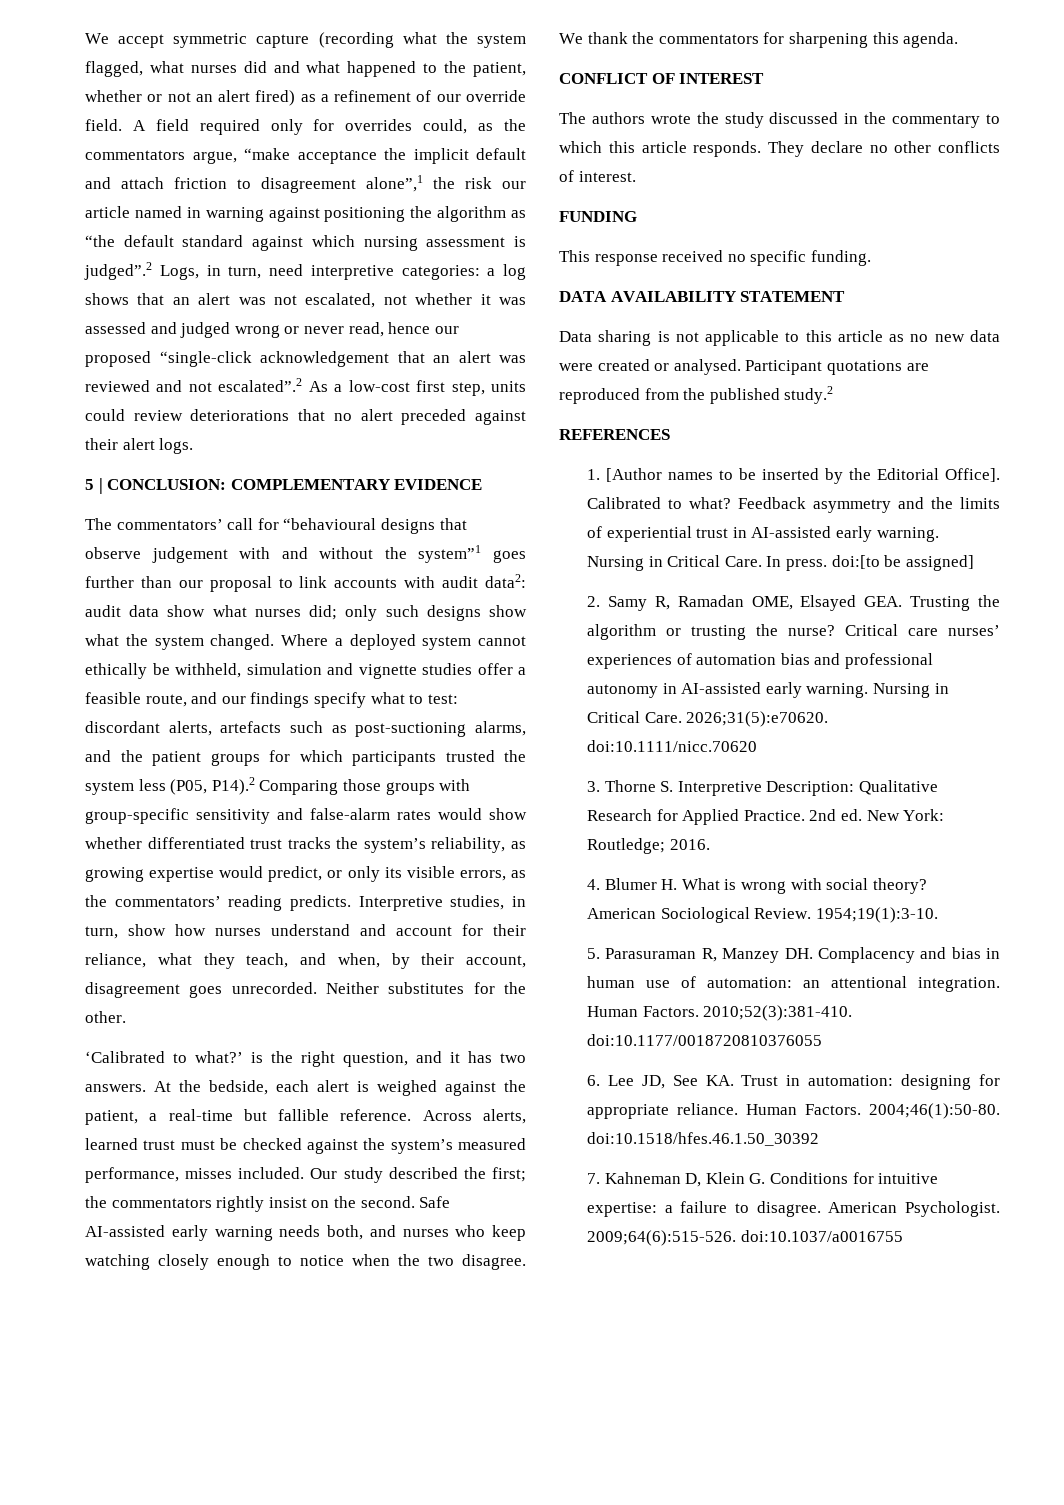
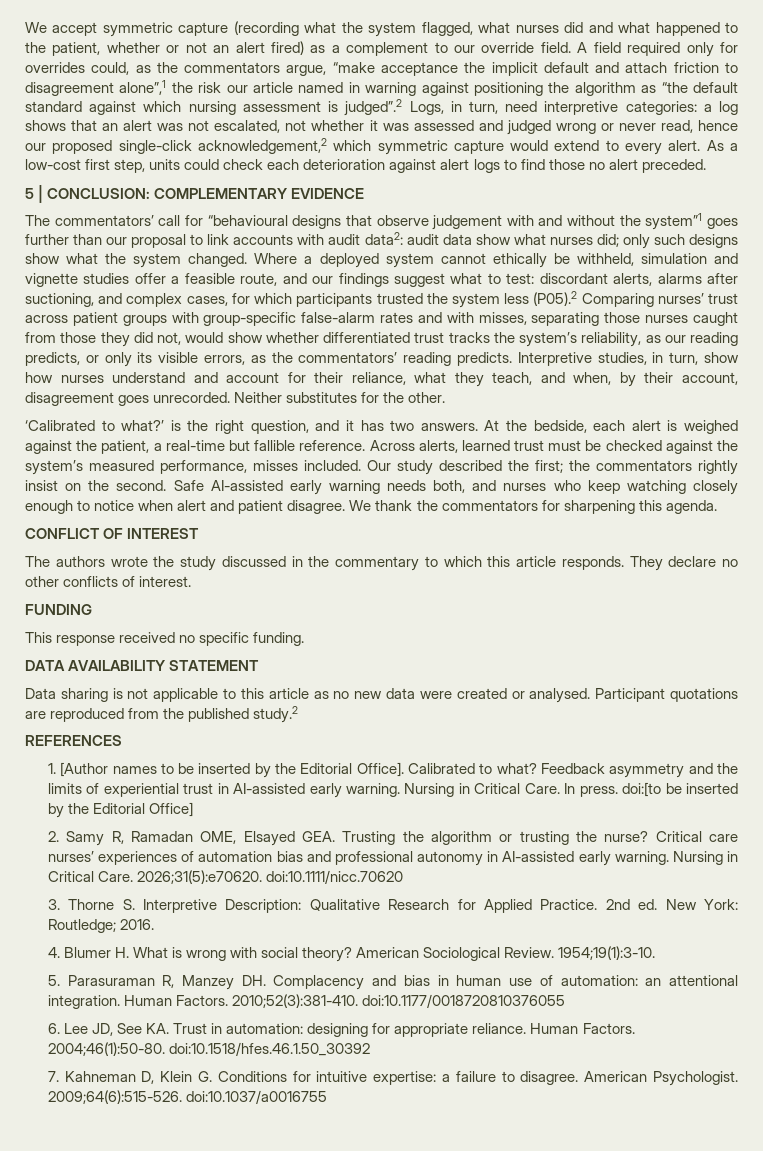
- We accept symmetric capture (recording what the system flagged, what nurses did and what happened to the patient, whether or not an alert fired) as a refinement of our override field.
+ We accept symmetric capture (recording what the system flagged, what nurses did and what happened to the patient, whether or not an alert fired) as a complement to our override field.
- a log shows that an alert was not escalated, not whether it was assessed and judged wrong or never read, hence our proposed “single-click acknowledgement that an alert was reviewed and not escalated”.2 As a low-cost first step, units could review deteriorations that no alert preceded against their alert logs.
+ a log shows that an alert was not escalated, not whether it was assessed and judged wrong or never read, hence our proposed single-click acknowledgement,2 which symmetric capture would extend to every alert. As a low-cost first step, units could check each deterioration against alert logs to find those no alert preceded.
- Where a deployed system cannot ethically be withheld, simulation and vignette studies offer a feasible route, and our findings specify what to test: discordant alerts, artefacts such as post-suctioning alarms, and the patient groups for which participants trusted the system less (P05, P14).2 Comparing those groups with group-specific sensitivity and false-alarm rates would show whether differentiated trust tracks the system’s reliability, as growing expertise would predict, or only its visible errors, as the commentators’ reading predicts.
+ Where a deployed system cannot ethically be withheld, simulation and vignette studies offer a feasible route, and our findings suggest what to test: discordant alerts, alarms after suctioning, and complex cases, for which participants trusted the system less (P05).2 Comparing nurses’ trust across patient groups with group-specific false-alarm rates and with misses, separating those nurses caught from those they did not, would show whether differentiated trust tracks the system’s reliability, as our reading predicts, or only its visible errors, as the commentators’ reading predicts.
- Safe AI-assisted early warning needs both, and nurses who keep watching closely enough to notice when the two disagree.
+ Safe AI-assisted early warning needs both, and nurses who keep watching closely enough to notice when alert and patient disagree.
- In press. doi:[to be assigned]
+ In press. doi:[to be inserted by the Editorial Office]

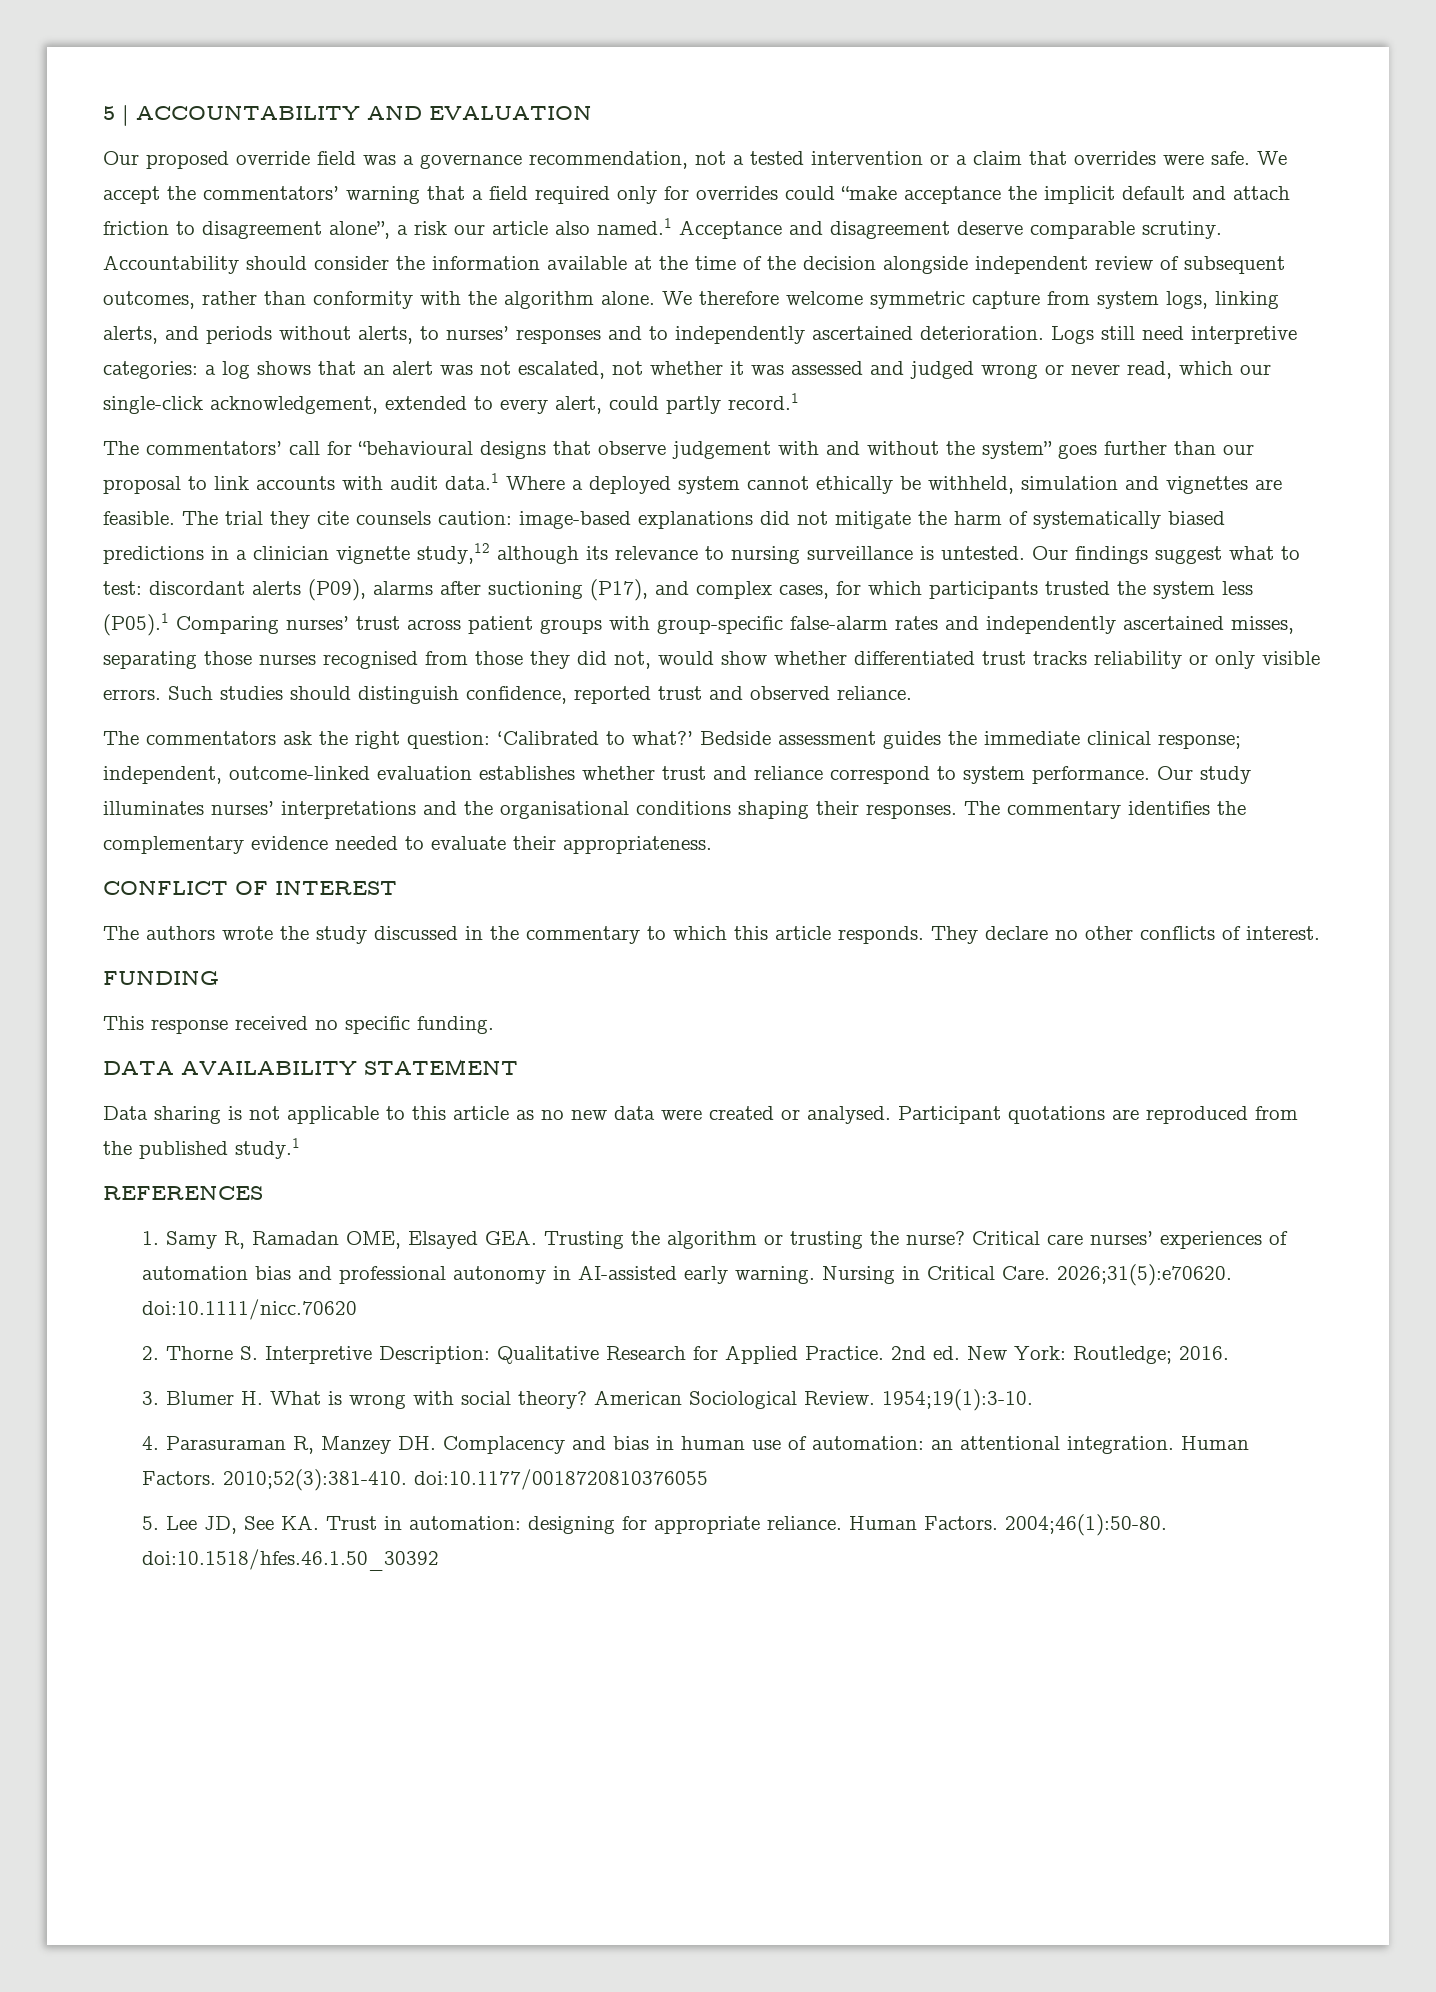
- We accept symmetric capture (recording what the system flagged, what nurses did and what happened to the patient, whether or not an alert fired) as a complement to our override field. A field required only for overrides could, as the commentators argue, “make acceptance the implicit default and attach friction to disagreement alone”,1 the risk our article named in warning against positioning the algorithm as “the default standard against which nursing assessment is judged”.2 Logs, in turn, need interpretive categories: a log shows that an alert was not escalated, not whether it was assessed and judged wrong or never read, hence our proposed single-click acknowledgement,2 which symmetric capture would extend to every alert. As a low-cost first step, units could check each deterioration against alert logs to find those no alert preceded.
- 5 | CONCLUSION: COMPLEMENTARY EVIDENCE
+ 5 | ACCOUNTABILITY AND EVALUATION
+ Our proposed override field was a governance recommendation, not a tested intervention or a claim that overrides were safe. We accept the commentators’ warning that a field required only for overrides could “make acceptance the implicit default and attach friction to disagreement alone”, a risk our article also named.1 Acceptance and disagreement deserve comparable scrutiny. Accountability should consider the information available at the time of the decision alongside independent review of subsequent outcomes, rather than conformity with the algorithm alone. We therefore welcome symmetric capture from system logs, linking alerts, and periods without alerts, to nurses’ responses and to independently ascertained deterioration. Logs still need interpretive categories: a log shows that an alert was not escalated, not whether it was assessed and judged wrong or never read, which our single-click acknowledgement, extended to every alert, could partly record.1
- The commentators’ call for “behavioural designs that observe judgement with and without the system”1 goes further than our proposal to link accounts with audit data2: audit data show what nurses did; only such designs show what the system changed. Where a deployed system cannot ethically be withheld, simulation and vignette studies offer a feasible route, and our findings suggest what to test:
+ The commentators’ call for “behavioural designs that observe judgement with and without the system” goes further than our proposal to link accounts with audit data.1 Where a deployed system cannot ethically be withheld, simulation and vignettes are feasible. The trial they cite counsels caution: image-based explanations did not mitigate the harm of systematically biased predictions in a clinician vignette study,12 although its relevance to nursing surveillance is untested. Our findings suggest what to test:
- discordant alerts, alarms after suctioning, and complex cases, for which participants trusted the system less (P05).2 Comparing nurses’ trust across patient groups with group-specific false-alarm rates and with misses, separating those nurses caught from those they did not, would show whether differentiated trust tracks the system’s reliability, as our reading predicts, or only its visible errors, as the commentators’ reading predicts. Interpretive studies, in turn, show how nurses understand and account for their reliance, what they teach, and when, by their account, disagreement goes unrecorded. Neither substitutes for the other.
- ‘Calibrated to what?’ is the right question, and it has two answers. At the bedside, each alert is weighed against the patient, a real-time but fallible reference. Across alerts, learned trust must be checked against the system’s measured performance, misses included. Our study described the first; the commentators rightly insist on the second. Safe AI-assisted early warning needs both, and nurses who keep watching closely enough to notice when alert and patient disagree. We thank the commentators for sharpening this agenda.
+ discordant alerts (P09), alarms after suctioning (P17), and complex cases, for which participants trusted the system less (P05).1 Comparing nurses’ trust across patient groups with group-specific false-alarm rates and independently ascertained misses, separating those nurses recognised from those they did not, would show whether differentiated trust tracks reliability or only visible errors. Such studies should distinguish confidence, reported trust and observed reliance.
+ The commentators ask the right question: ‘Calibrated to what?’ Bedside assessment guides the immediate clinical response; independent, outcome-linked evaluation establishes whether trust and reliance correspond to system performance. Our study illuminates nurses’ interpretations and the organisational conditions shaping their responses. The commentary identifies the complementary evidence needed to evaluate their appropriateness.
- Participant quotations are reproduced from the published study.2
+ Participant quotations are reproduced from the published study.1
- 1. [Author names to be inserted by the Editorial Office]. Calibrated to what? Feedback asymmetry and the limits of experiential trust in AI-assisted early warning. Nursing in Critical Care. In press. doi:[to be inserted by the Editorial Office]
- 2. Samy R, Ramadan OME, Elsayed GEA. Trusting the algorithm or trusting the nurse?
+ 1. Samy R, Ramadan OME, Elsayed GEA. Trusting the algorithm or trusting the nurse?
- 3. Thorne S. Interpretive Description: Qualitative Research for Applied Practice.
+ 2. Thorne S. Interpretive Description: Qualitative Research for Applied Practice.
- 4. Blumer H. What is wrong with social theory?
+ 3. Blumer H. What is wrong with social theory?
- 5. Parasuraman R, Manzey DH. Complacency and bias in human use of automation: an attentional integration.
+ 4. Parasuraman R, Manzey DH. Complacency and bias in human use of automation: an attentional integration.
- 6. Lee JD, See KA. Trust in automation: designing for appropriate reliance.
+ 5. Lee JD, See KA. Trust in automation: designing for appropriate reliance.
- 7. Kahneman D, Klein G. Conditions for intuitive expertise: a failure to disagree. American Psychologist. 2009;64(6):515-526. doi:10.1037/a0016755

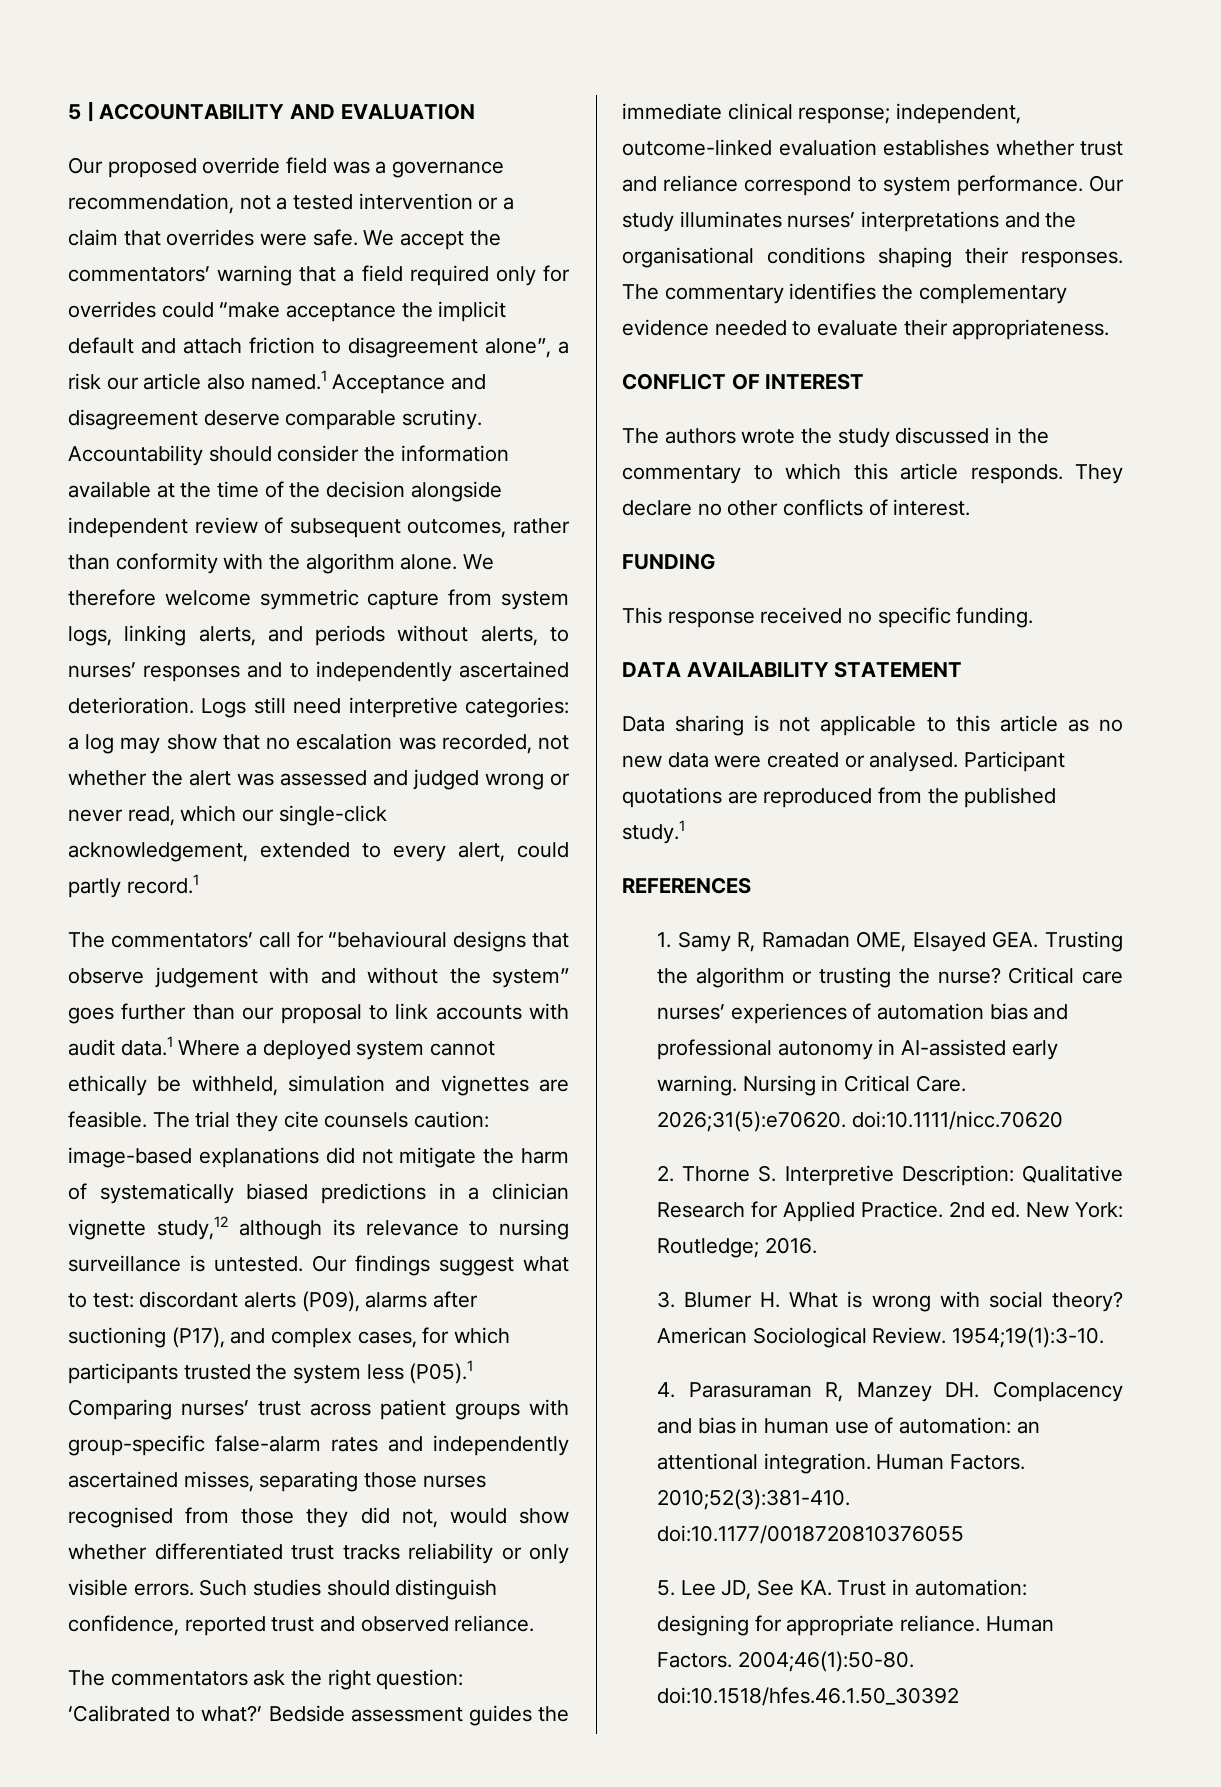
- Logs still need interpretive categories: a log shows that an alert was not escalated, not whether it was assessed and judged wrong or never read, which our single-click acknowledgement, extended to every alert, could partly record.1
+ Logs still need interpretive categories: a log may show that no escalation was recorded, not whether the alert was assessed and judged wrong or never read, which our single-click acknowledgement, extended to every alert, could partly record.1

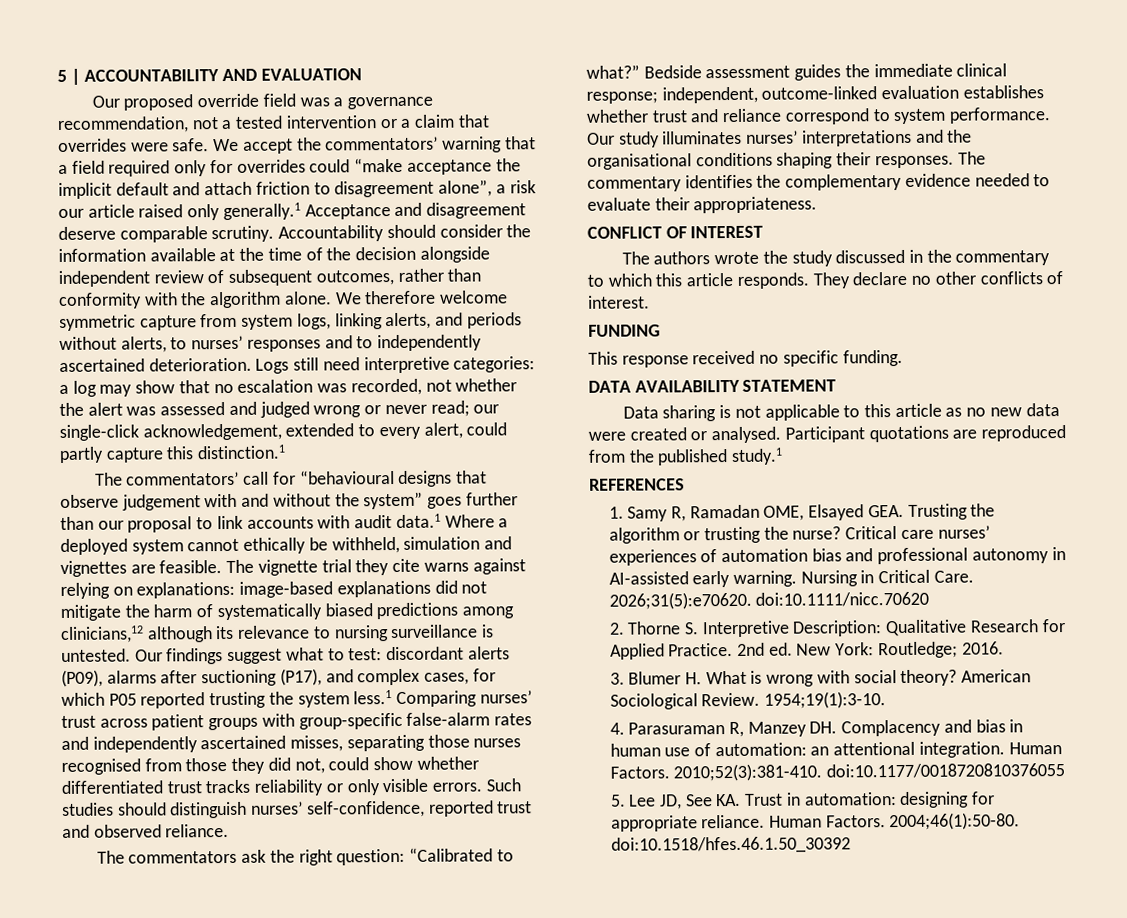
- We accept the commentators’ warning that a field required only for overrides could “make acceptance the implicit default and attach friction to disagreement alone”, a risk our article also named.1 Acceptance and disagreement deserve comparable scrutiny.
+ We accept the commentators’ warning that a field required only for overrides could “make acceptance the implicit default and attach friction to disagreement alone”, a risk our article raised only generally.1 Acceptance and disagreement deserve comparable scrutiny.
- Logs still need interpretive categories: a log may show that no escalation was recorded, not whether the alert was assessed and judged wrong or never read, which our single-click acknowledgement, extended to every alert, could partly record.1
+ Logs still need interpretive categories: a log may show that no escalation was recorded, not whether the alert was assessed and judged wrong or never read; our single-click acknowledgement, extended to every alert, could partly capture this distinction.1
- The trial they cite counsels caution: image-based explanations did not mitigate the harm of systematically biased predictions in a clinician vignette study,12 although its relevance to nursing surveillance is untested.
+ The vignette trial they cite warns against relying on explanations: image-based explanations did not mitigate the harm of systematically biased predictions among clinicians,12 although its relevance to nursing surveillance is untested.
- Our findings suggest what to test: discordant alerts (P09), alarms after suctioning (P17), and complex cases, for which participants trusted the system less (P05).1 Comparing nurses’ trust across patient groups with group-specific false-alarm rates and independently ascertained misses, separating those nurses recognised from those they did not, would show whether differentiated trust tracks reliability or only visible errors.
+ Our findings suggest what to test: discordant alerts (P09), alarms after suctioning (P17), and complex cases, for which P05 reported trusting the system less.1 Comparing nurses’ trust across patient groups with group-specific false-alarm rates and independently ascertained misses, separating those nurses recognised from those they did not, could show whether differentiated trust tracks reliability or only visible errors.
- Such studies should distinguish confidence, reported trust and observed reliance.
+ Such studies should distinguish nurses’ self-confidence, reported trust and observed reliance.
- The commentators ask the right question: ‘Calibrated to what?’
+ The commentators ask the right question: “Calibrated to what?”

